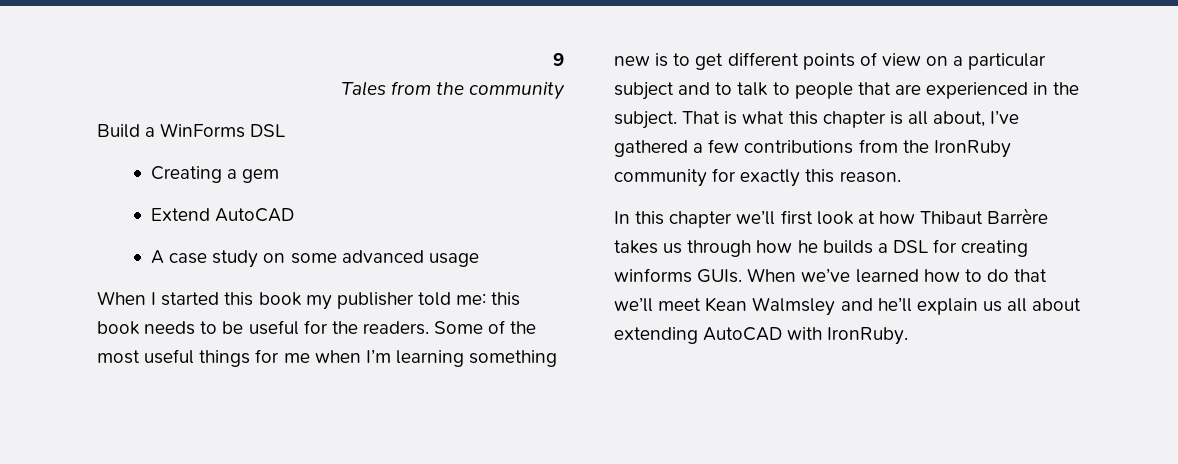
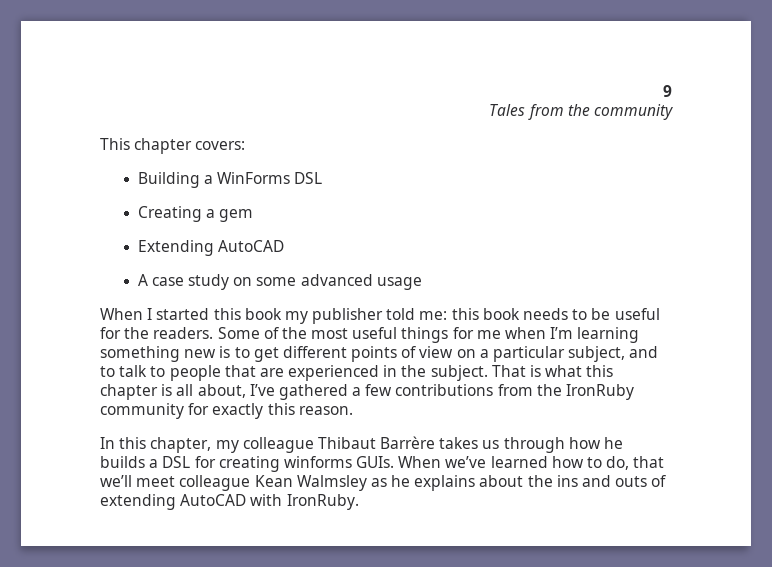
- Build a WinForms DSL
+ This chapter covers:
+ Building a WinForms DSL
- Extend AutoCAD
+ Extending AutoCAD
- Some of the most useful things for me when I’m learning something new is to get different points of view on a particular subject and to talk to people that are experienced in the subject.
+ Some of the most useful things for me when I’m learning something new is to get different points of view on a particular subject, and to talk to people that are experienced in the subject.
- In this chapter we’ll first look at how Thibaut Barrère takes us through how he builds a DSL for creating winforms GUIs.
+ In this chapter, my colleague Thibaut Barrère takes us through how he builds a DSL for creating winforms GUIs.
- When we’ve learned how to do that we’ll meet Kean Walmsley and he’ll explain us all about extending AutoCAD with IronRuby.
+ When we’ve learned how to do, that we’ll meet colleague Kean Walmsley as he explains about the ins and outs of extending AutoCAD with IronRuby.

